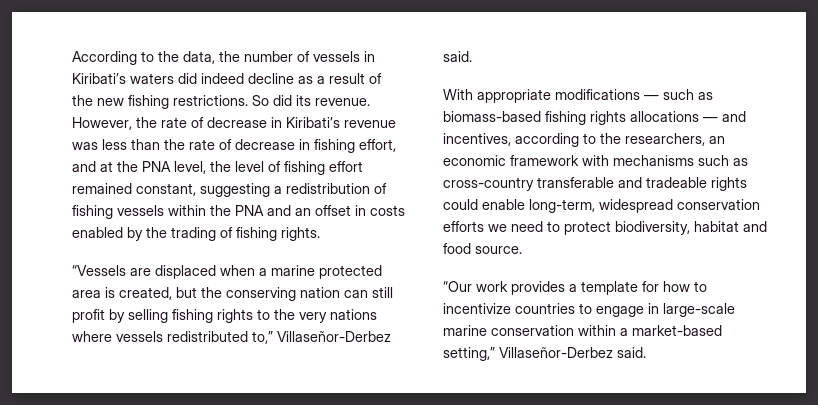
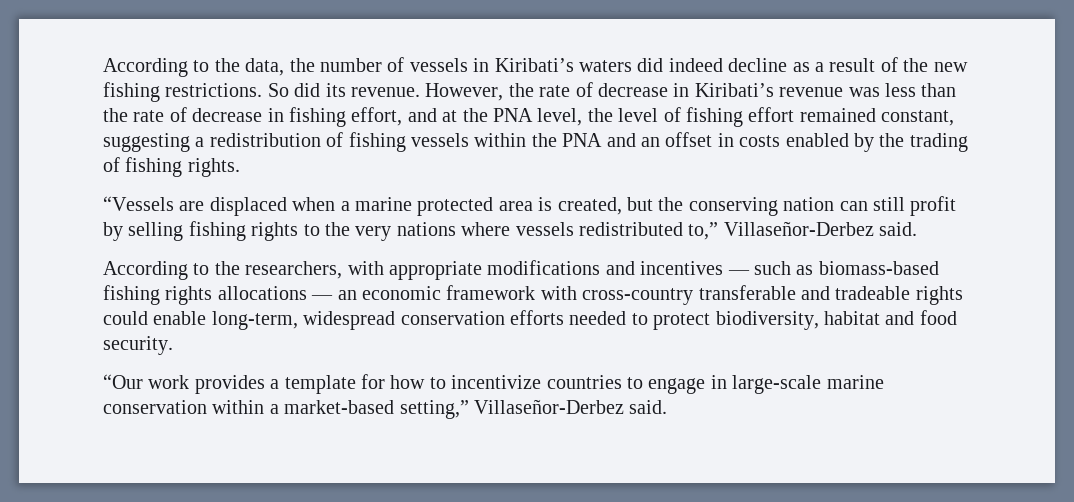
- With appropriate modifications — such as biomass-based fishing rights allocations — and incentives, according to the researchers, an economic framework with mechanisms such as cross-country transferable and tradeable rights could enable long-term, widespread conservation efforts we need to protect biodiversity, habitat and food source.
+ According to the researchers, with appropriate modifications and incentives — such as biomass-based fishing rights allocations — an economic framework with cross-country transferable and tradeable rights could enable long-term, widespread conservation efforts needed to protect biodiversity, habitat and food security.

